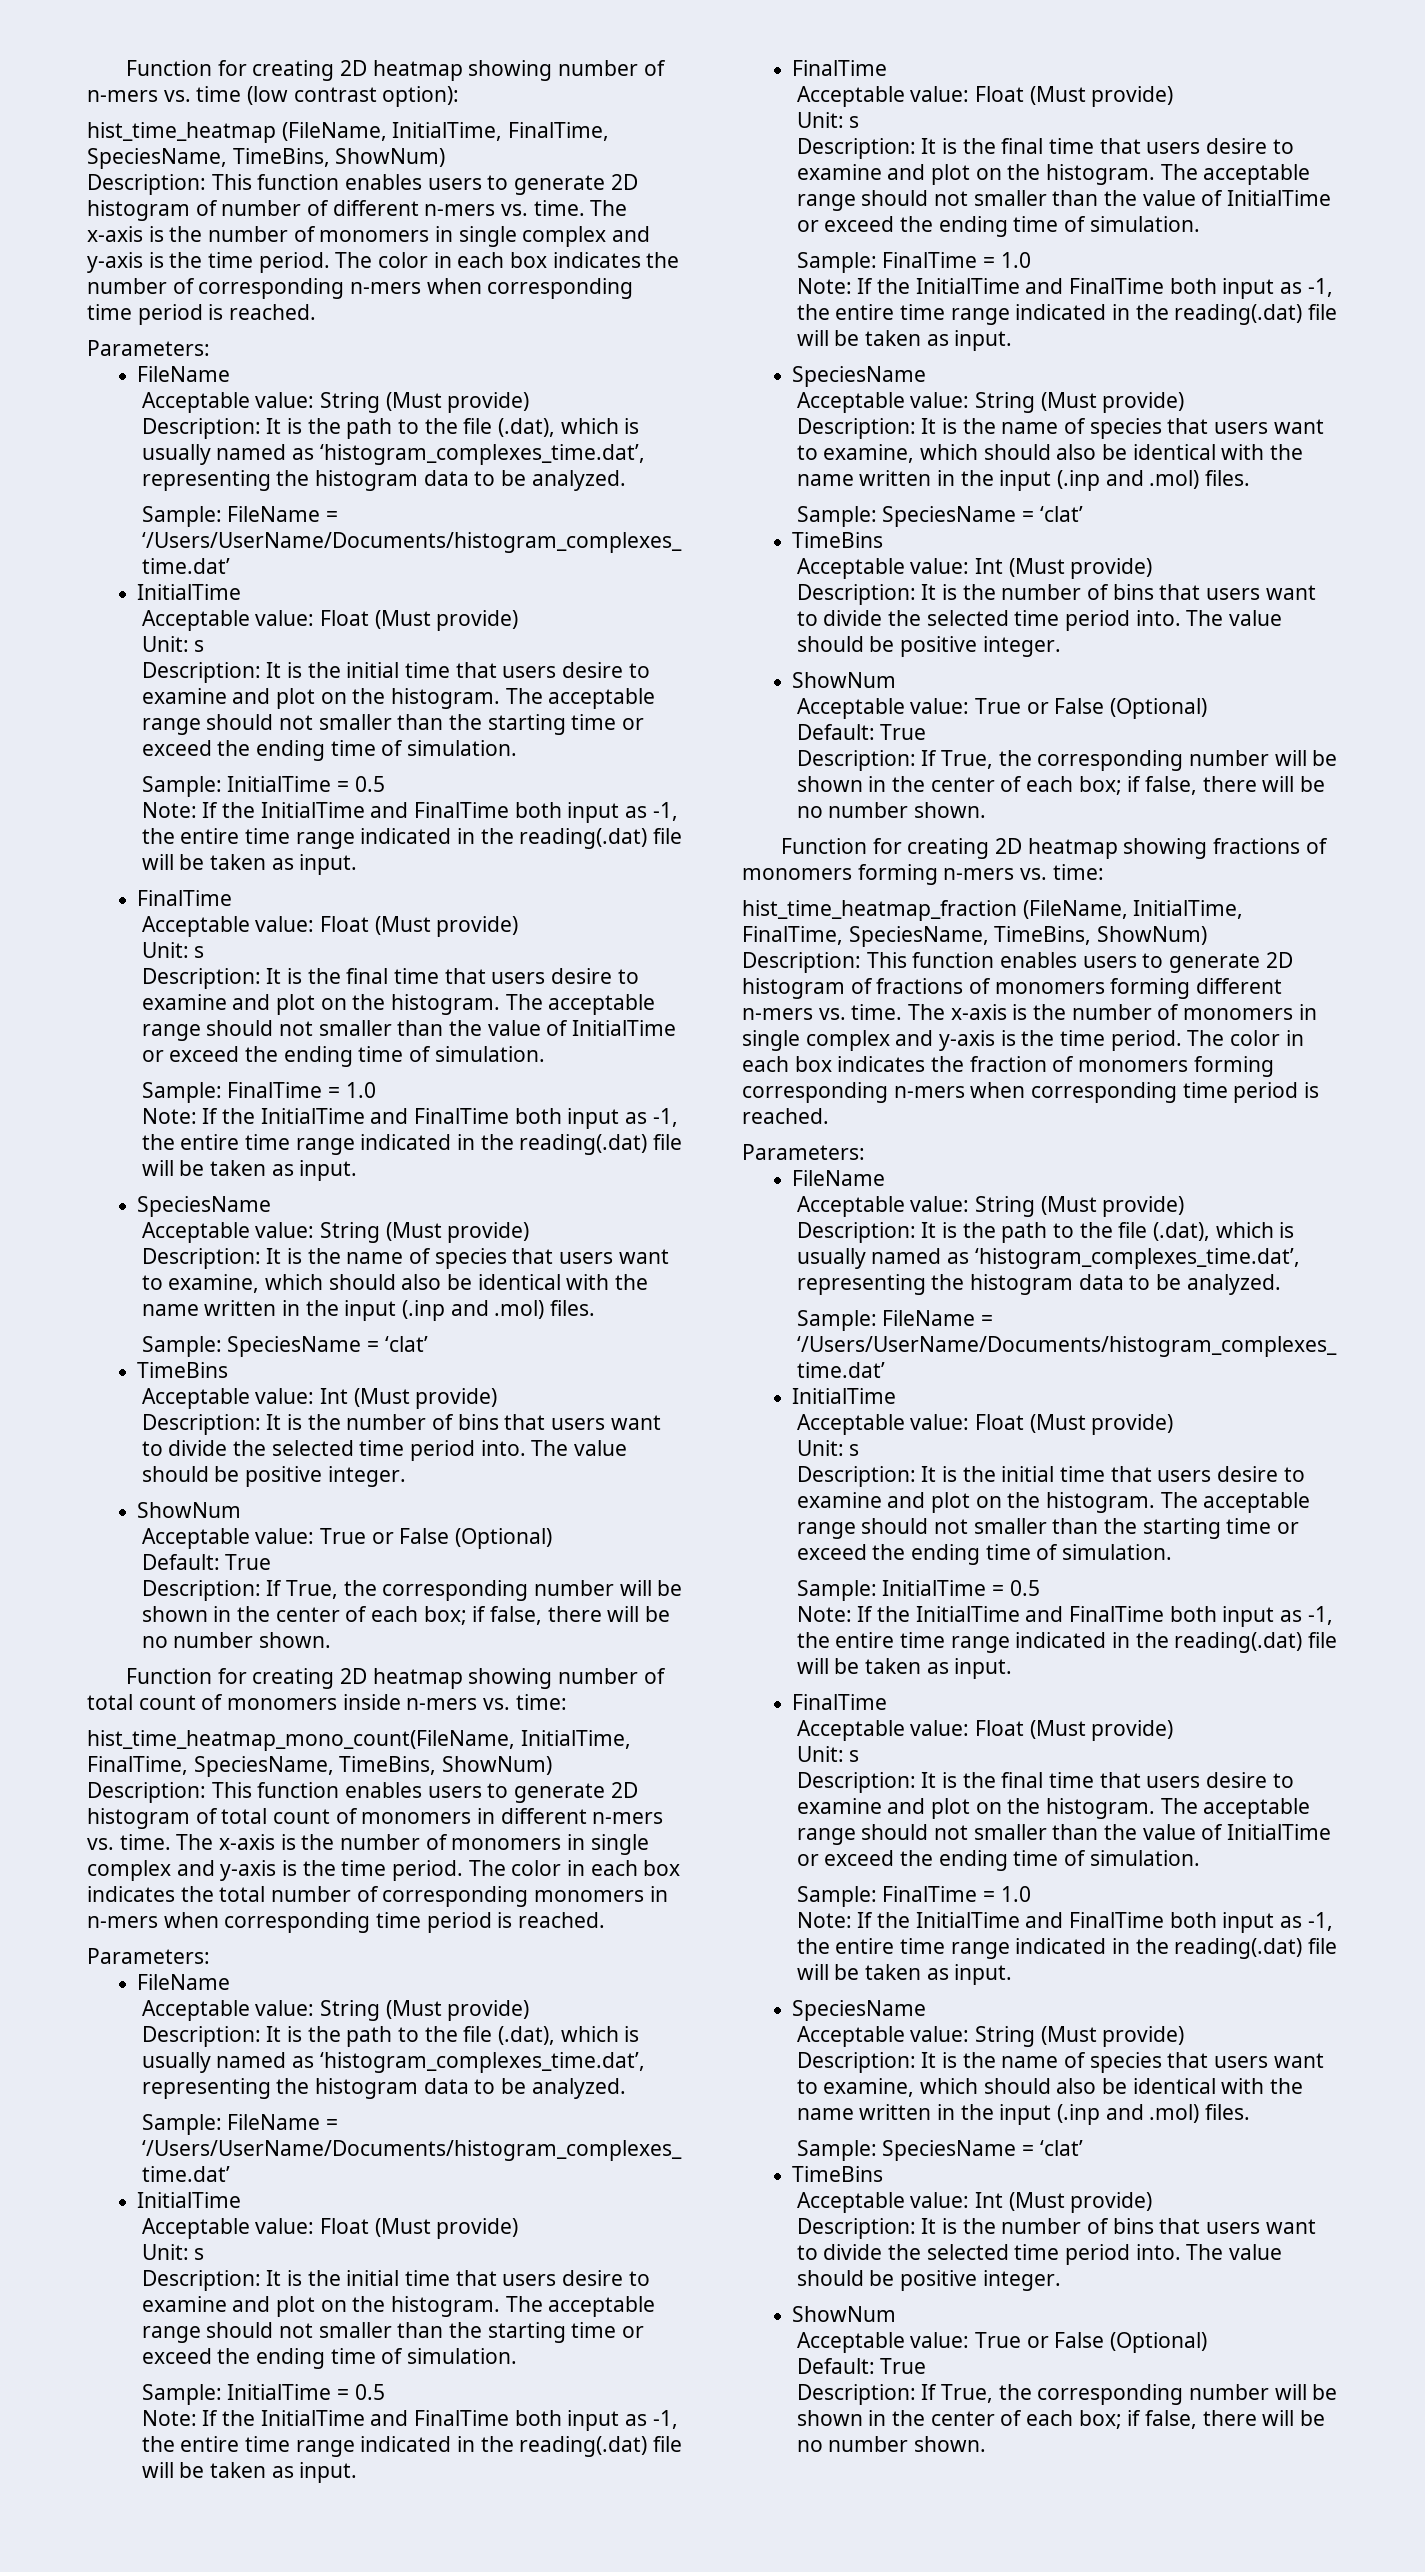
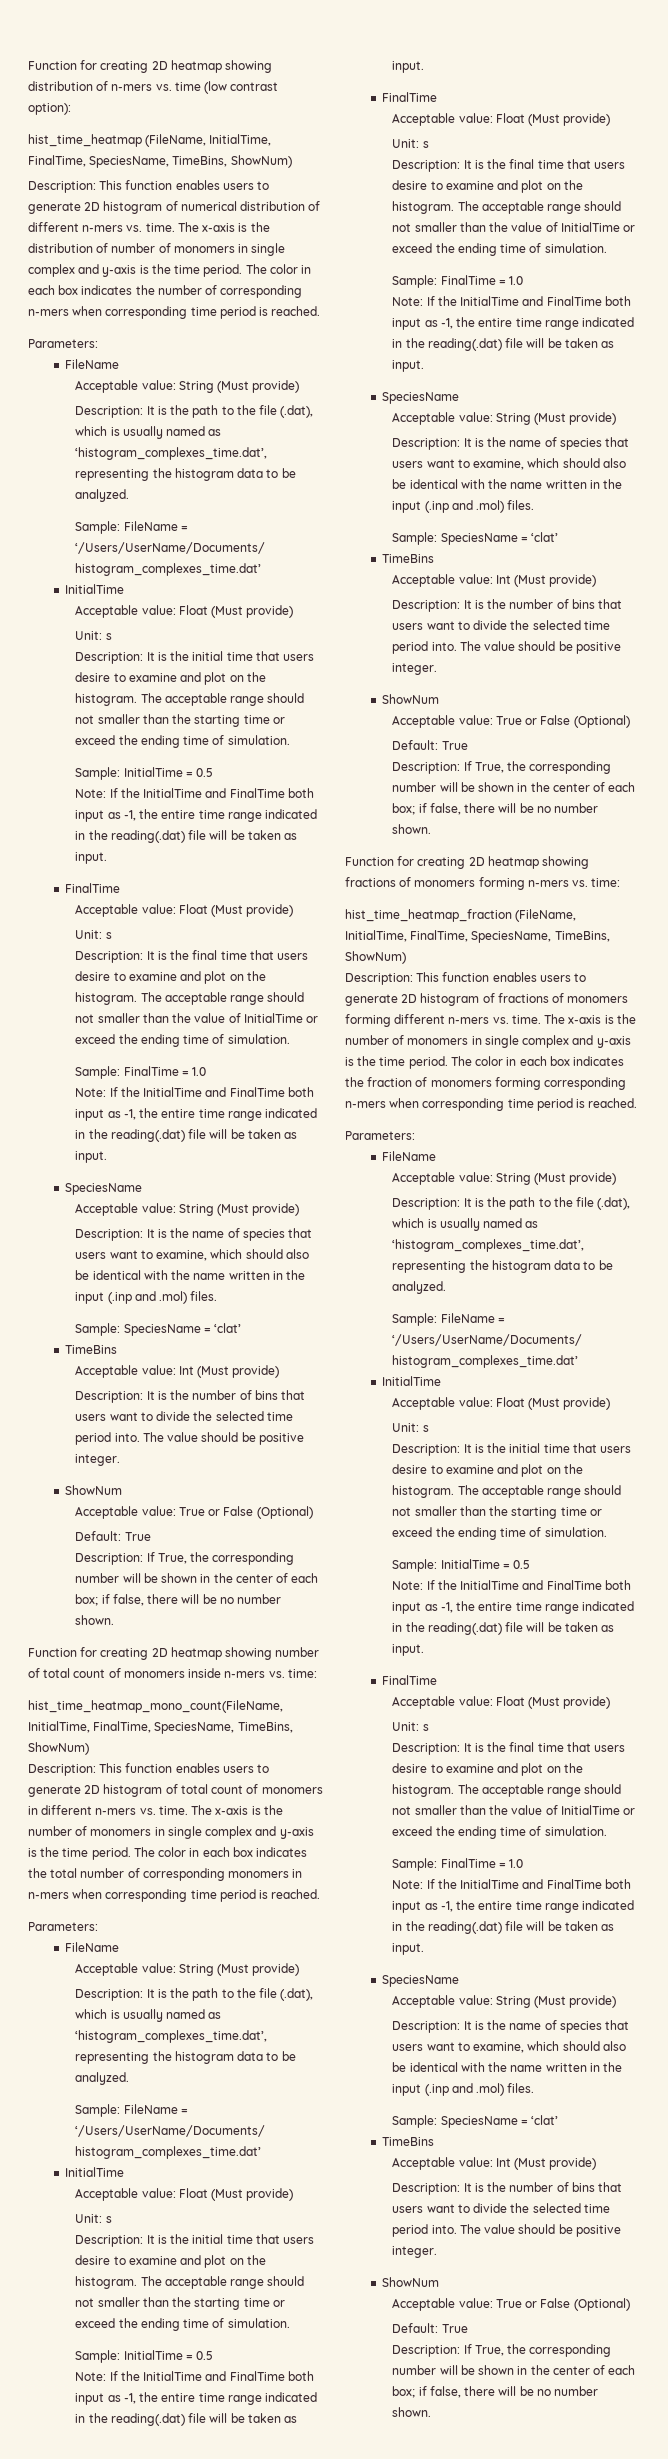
- Function for creating 2D heatmap showing number of n-mers vs. time (low contrast option):
+ Function for creating 2D heatmap showing distribution of n-mers vs. time (low contrast option):
- Description: This function enables users to generate 2D histogram of number of different n-mers vs. time. The x-axis is the number of monomers in single complex and y-axis is the time period.
+ Description: This function enables users to generate 2D histogram of numerical distribution of different n-mers vs. time. The x-axis is the distribution of number of monomers in single complex and y-axis is the time period.

